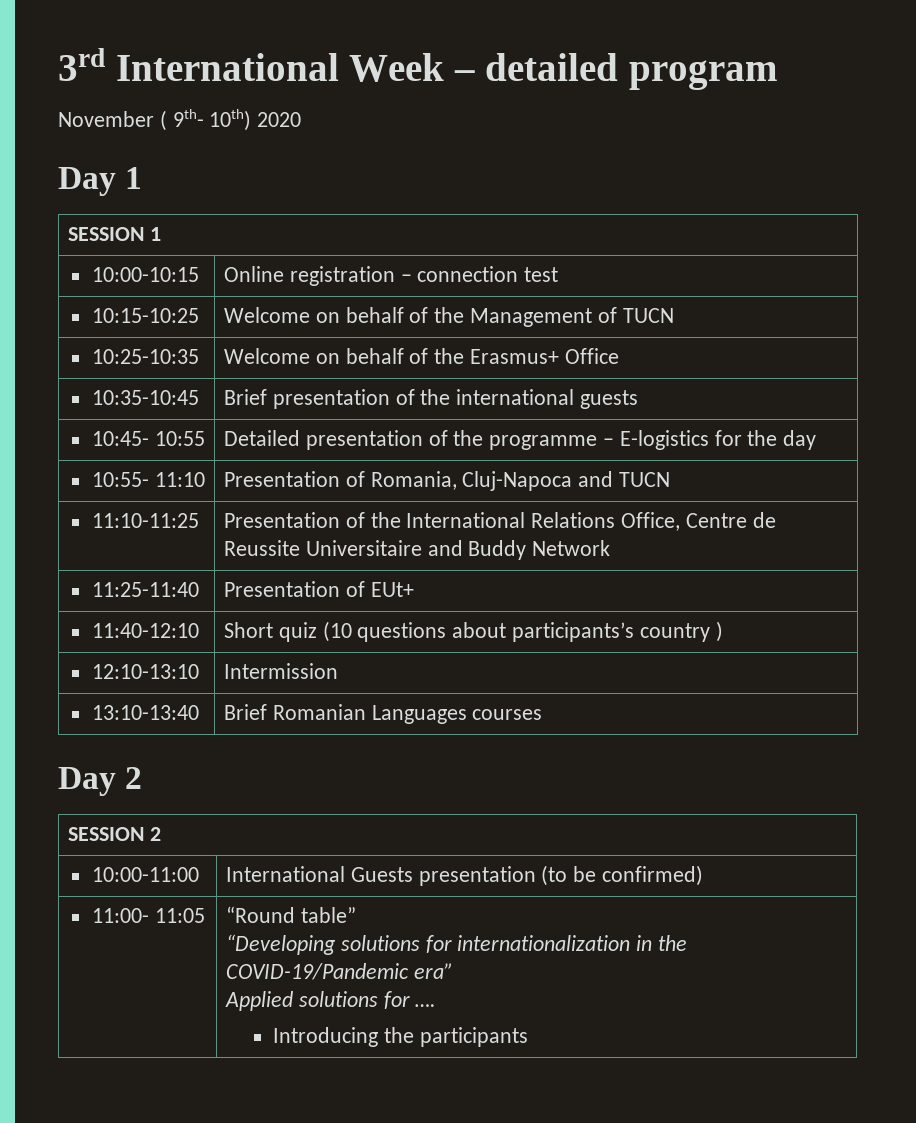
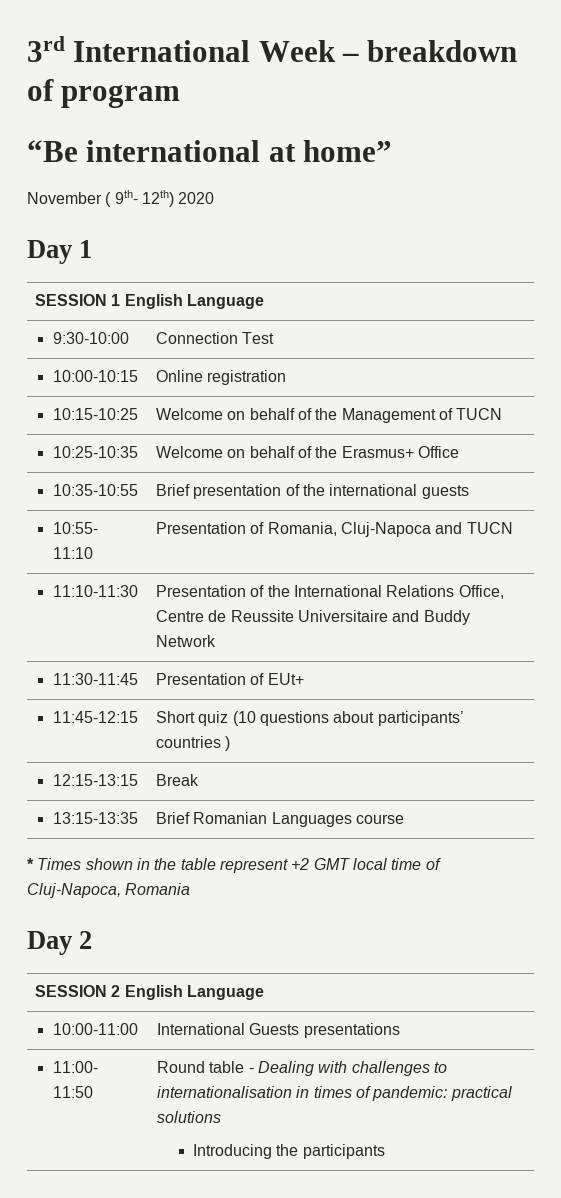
- 3rd International Week – detailed program
+ 3rd International Week – breakdown of program
+ “Be international at home”
- November ( 9th- 10th) 2020
+ November ( 9th- 12th) 2020
- SESSION 1
+ SESSION 1 English Language
+ 9:30-10:00 | Connection Test
- 10:00-10:15 | Online registration – connection test
+ 10:00-10:15 | Online registration
- 10:35-10:45 | Brief presentation of the international guests
+ 10:35-10:55 | Brief presentation of the international guests
- 10:45- 10:55 | Detailed presentation of the programme – E-logistics for the day
- 11:10-11:25 | Presentation of the International Relations Office, Centre de Reussite Universitaire and Buddy Network
+ 11:10-11:30 | Presentation of the International Relations Office, Centre de Reussite Universitaire and Buddy Network
- 11:25-11:40 | Presentation of EUt+
+ 11:30-11:45 | Presentation of EUt+
- 11:40-12:10 | Short quiz (10 questions about participants’s country )
+ 11:45-12:15 | Short quiz (10 questions about participants’ countries )
- 12:10-13:10 | Intermission
- 13:10-13:40 | Brief Romanian Languages courses
+ 12:15-13:15 | Break
+ 13:15-13:35 | Brief Romanian Languages course
+ * Times shown in the table represent +2 GMT local time of Cluj-Napoca, Romania
- SESSION 2
+ SESSION 2 English Language
- 10:00-11:00 | International Guests presentation (to be confirmed)
- 11:00- 11:05 | “Round table”
- “Developing solutions for internationalization in the COVID-19/Pandemic era”
- Applied solutions for ….
+ 10:00-11:00 | International Guests presentations
+ 11:00- 11:50 | Round table - Dealing with challenges to internationalisation in times of pandemic: practical solutions

